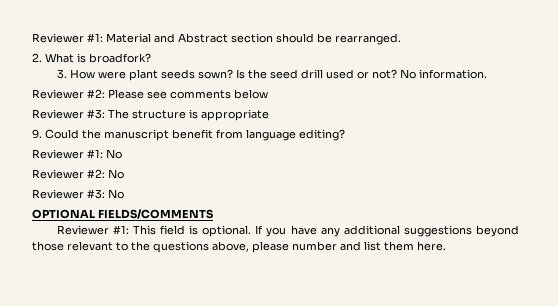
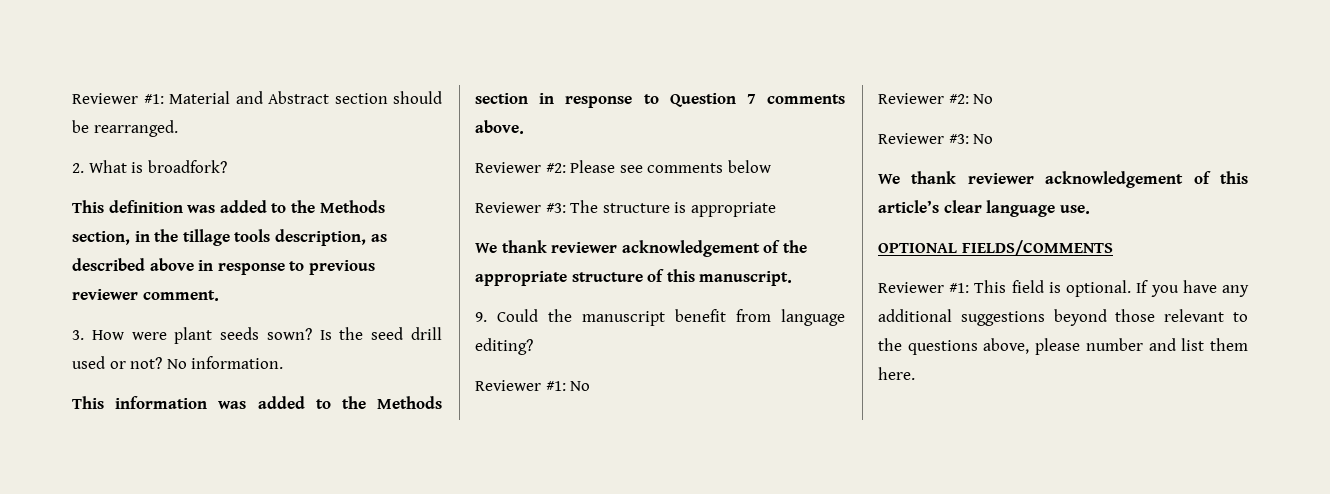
+ This definition was added to the Methods section, in the tillage tools description, as described above in response to previous reviewer comment.
+ This information was added to the Methods section in response to Question 7 comments above.
+ We thank reviewer acknowledgement of the appropriate structure of this manuscript.
+ We thank reviewer acknowledgement of this article’s clear language use.

